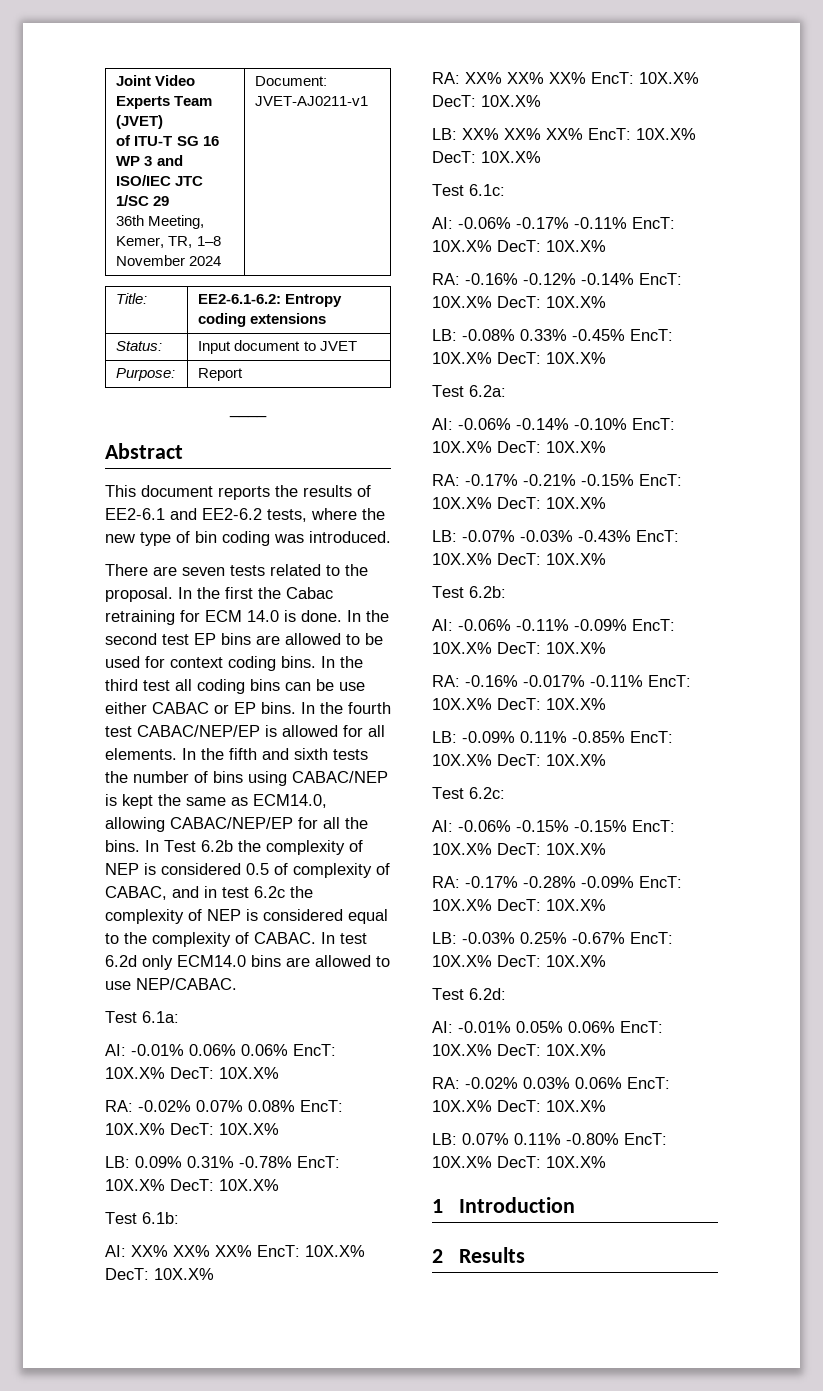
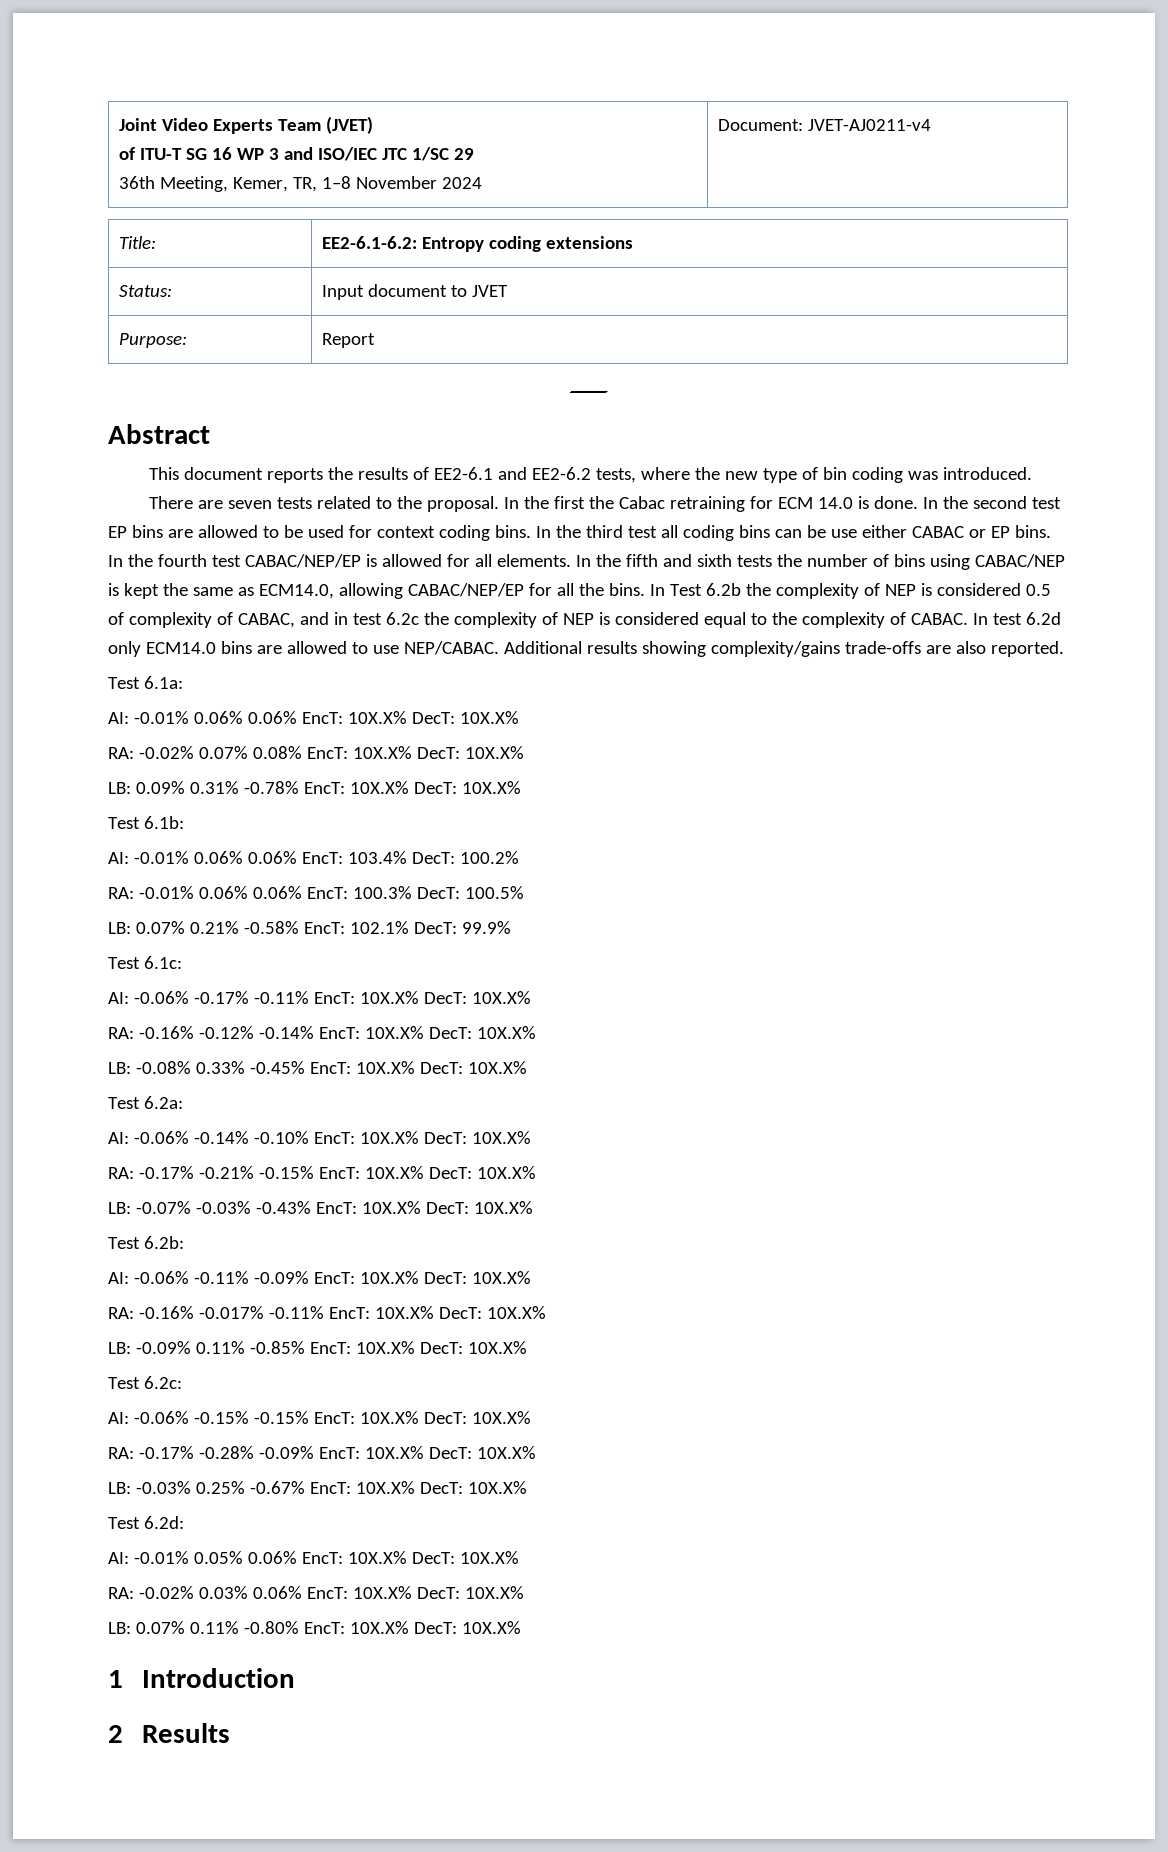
  Joint Video Experts Team (JVET)
  of ITU-T SG 16 WP 3 and ISO/IEC JTC 1/SC 29
- 36th Meeting, Kemer, TR, 1–8 November 2024 | Document: JVET-AJ0211-v1
+ 36th Meeting, Kemer, TR, 1–8 November 2024 | Document: JVET-AJ0211-v4
+ Additional results showing complexity/gains trade-offs are also reported.
- AI: XX% XX% XX% EncT: 10X.X% DecT: 10X.X%
- RA: XX% XX% XX% EncT: 10X.X% DecT: 10X.X%
- LB: XX% XX% XX% EncT: 10X.X% DecT: 10X.X%
+ AI: -0.01% 0.06% 0.06% EncT: 103.4% DecT: 100.2%
+ RA: -0.01% 0.06% 0.06% EncT: 100.3% DecT: 100.5%
+ LB: 0.07% 0.21% -0.58% EncT: 102.1% DecT: 99.9%

